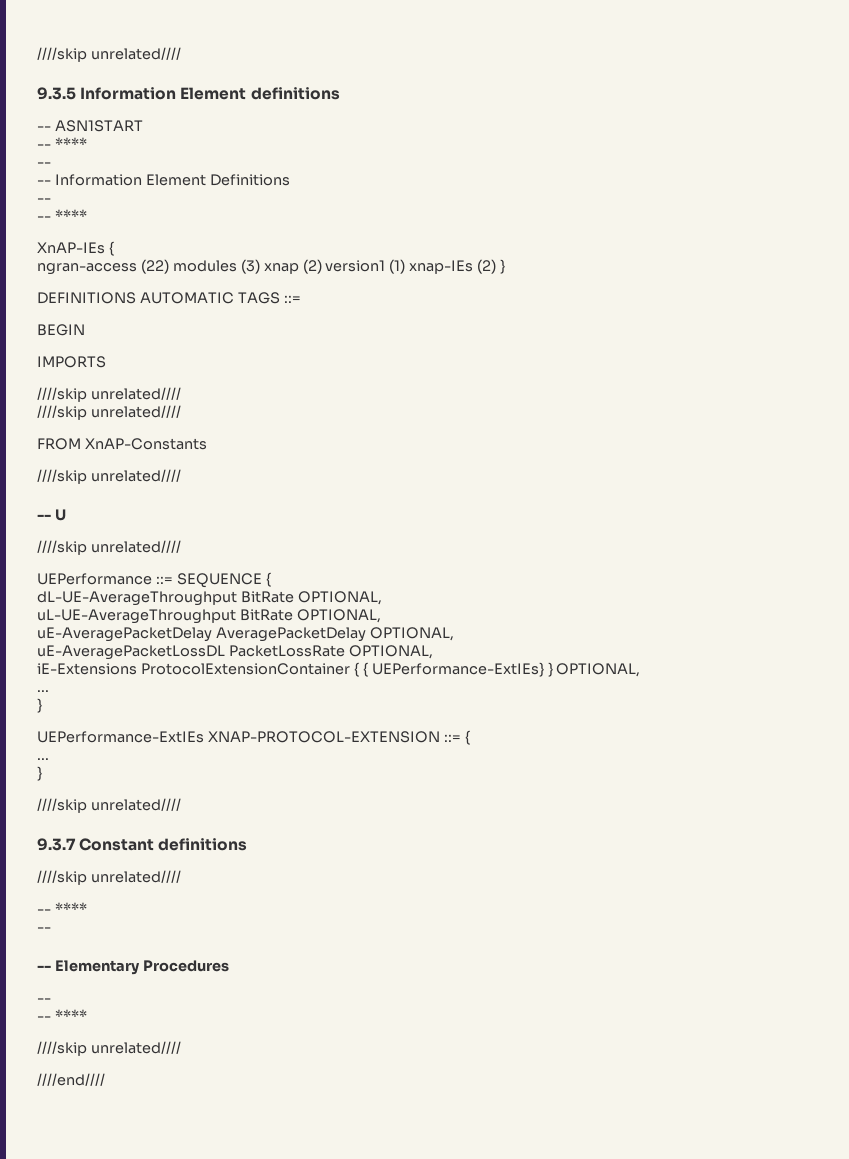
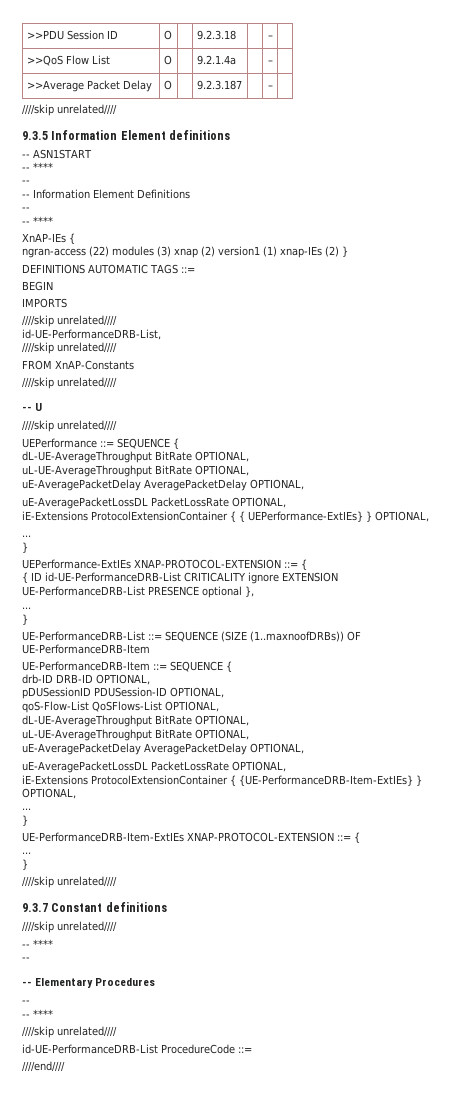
+ >>PDU Session ID | O | | 9.2.3.18 | | – |
+ >>QoS Flow List | O | | 9.2.1.4a | | – |
+ >>Average Packet Delay | O | | 9.2.3.187 | | – |
+ id-UE-PerformanceDRB-List,
+ { ID id-UE-PerformanceDRB-List CRITICALITY ignore EXTENSION UE-PerformanceDRB-List PRESENCE optional },
+ ...
+ }
+ UE-PerformanceDRB-List ::= SEQUENCE (SIZE (1..maxnoofDRBs)) OF UE-PerformanceDRB-Item
+ UE-PerformanceDRB-Item ::= SEQUENCE {
+ drb-ID DRB-ID OPTIONAL,
+ pDUSessionID PDUSession-ID OPTIONAL,
+ qoS-Flow-List QoSFlows-List OPTIONAL,
+ dL-UE-AverageThroughput BitRate OPTIONAL,
+ uL-UE-AverageThroughput BitRate OPTIONAL,
+ uE-AveragePacketDelay AveragePacketDelay OPTIONAL,
+ uE-AveragePacketLossDL PacketLossRate OPTIONAL,
+ iE-Extensions ProtocolExtensionContainer { {UE-PerformanceDRB-Item-ExtIEs} } OPTIONAL,
+ ...
+ }
+ UE-PerformanceDRB-Item-ExtIEs XNAP-PROTOCOL-EXTENSION ::= {
+ id-UE-PerformanceDRB-List ProcedureCode ::=

